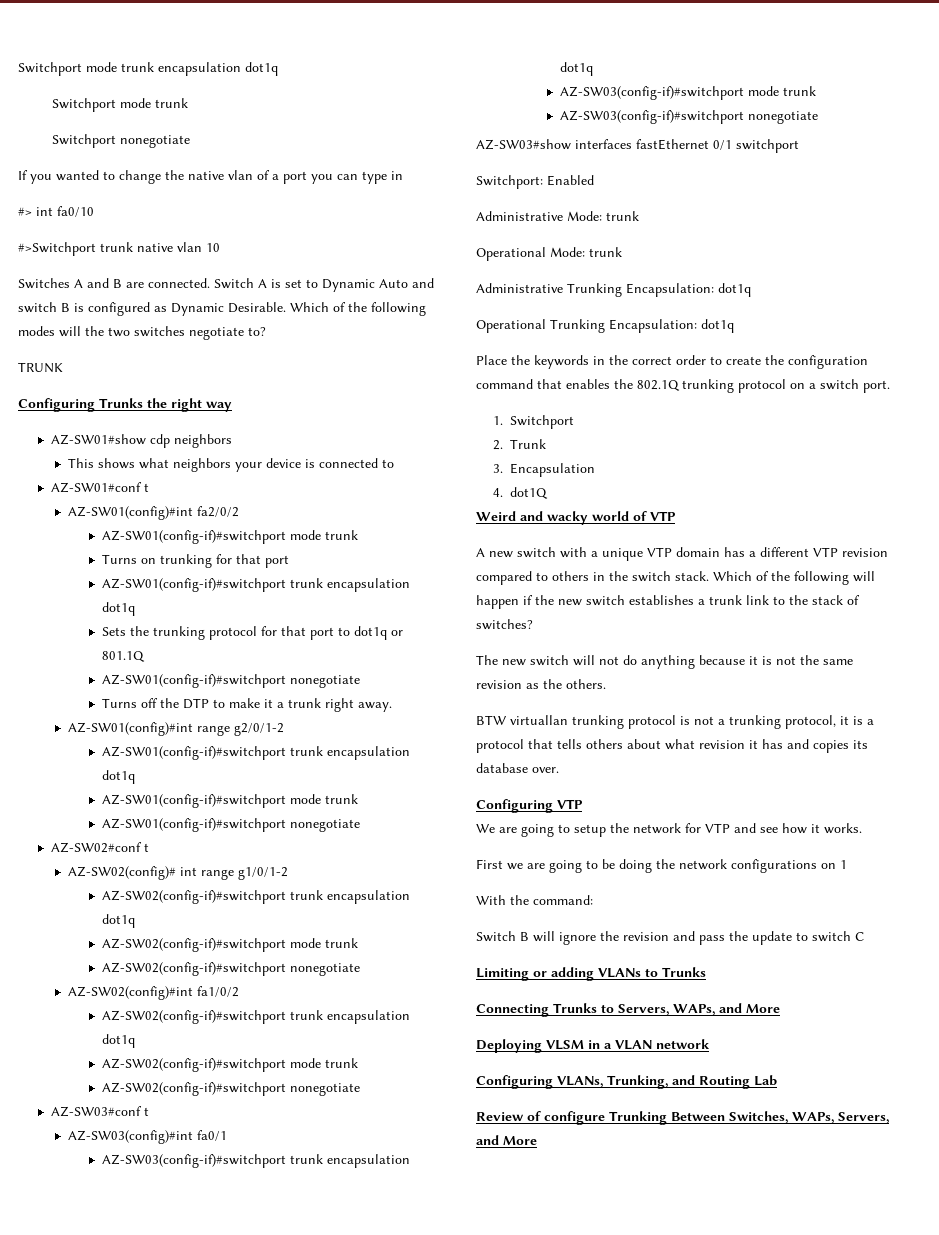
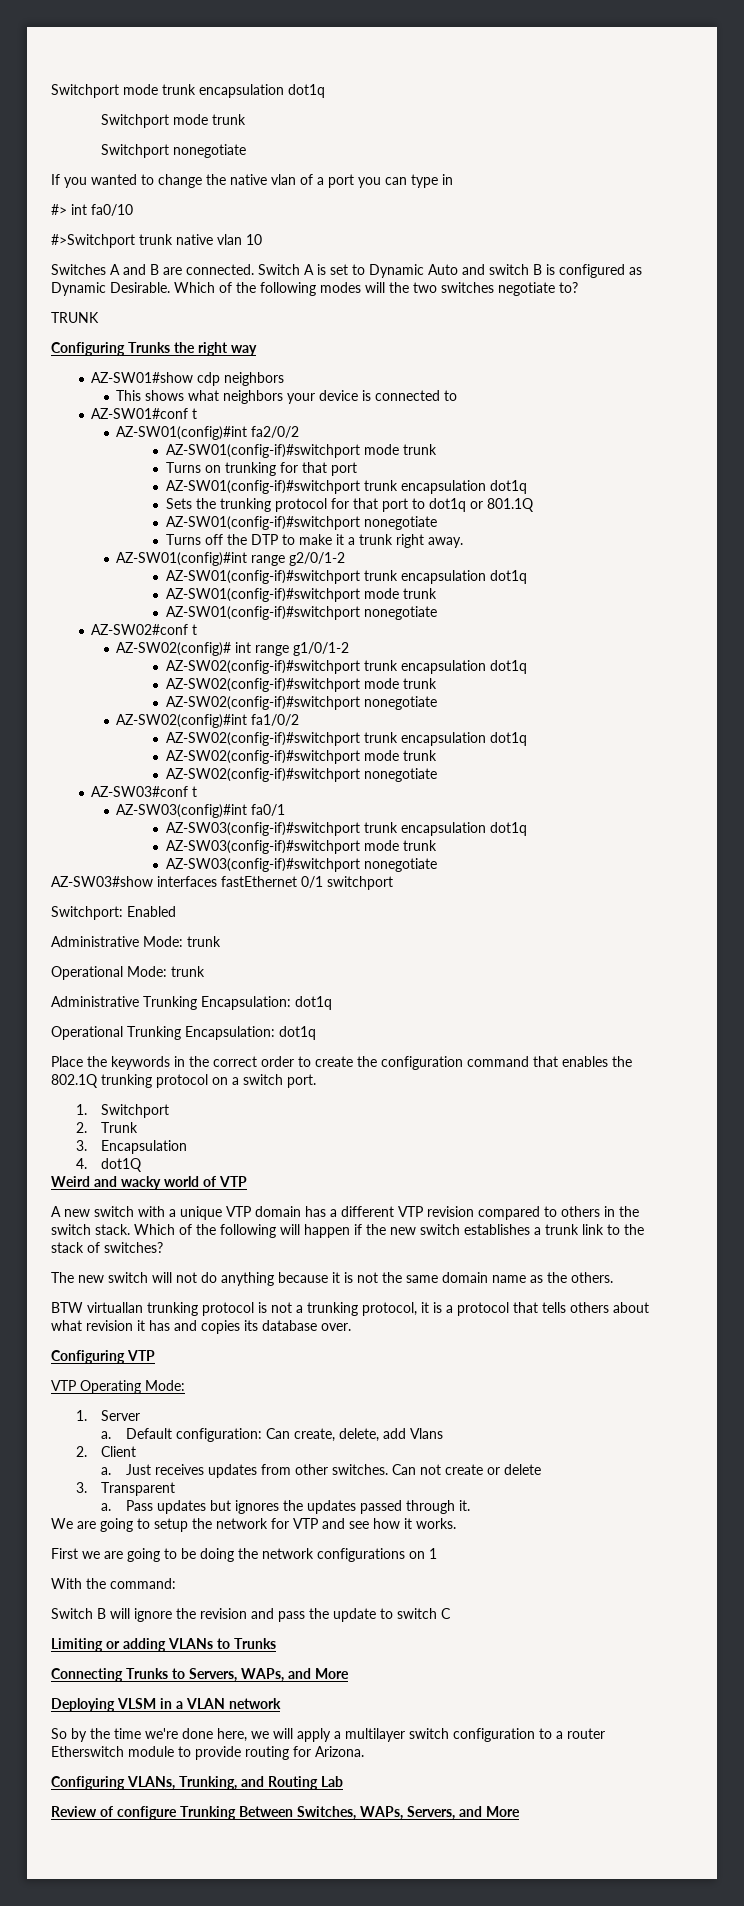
- The new switch will not do anything because it is not the same revision as the others.
+ The new switch will not do anything because it is not the same domain name as the others.
+ VTP Operating Mode:
+ 1. Server
+ a. Default configuration: Can create, delete, add Vlans
+ 2. Client
+ a. Just receives updates from other switches. Can not create or delete
+ 3. Transparent
+ a. Pass updates but ignores the updates passed through it.
+ So by the time we're done here, we will apply a multilayer switch configuration to a router Etherswitch module to provide routing for Arizona.

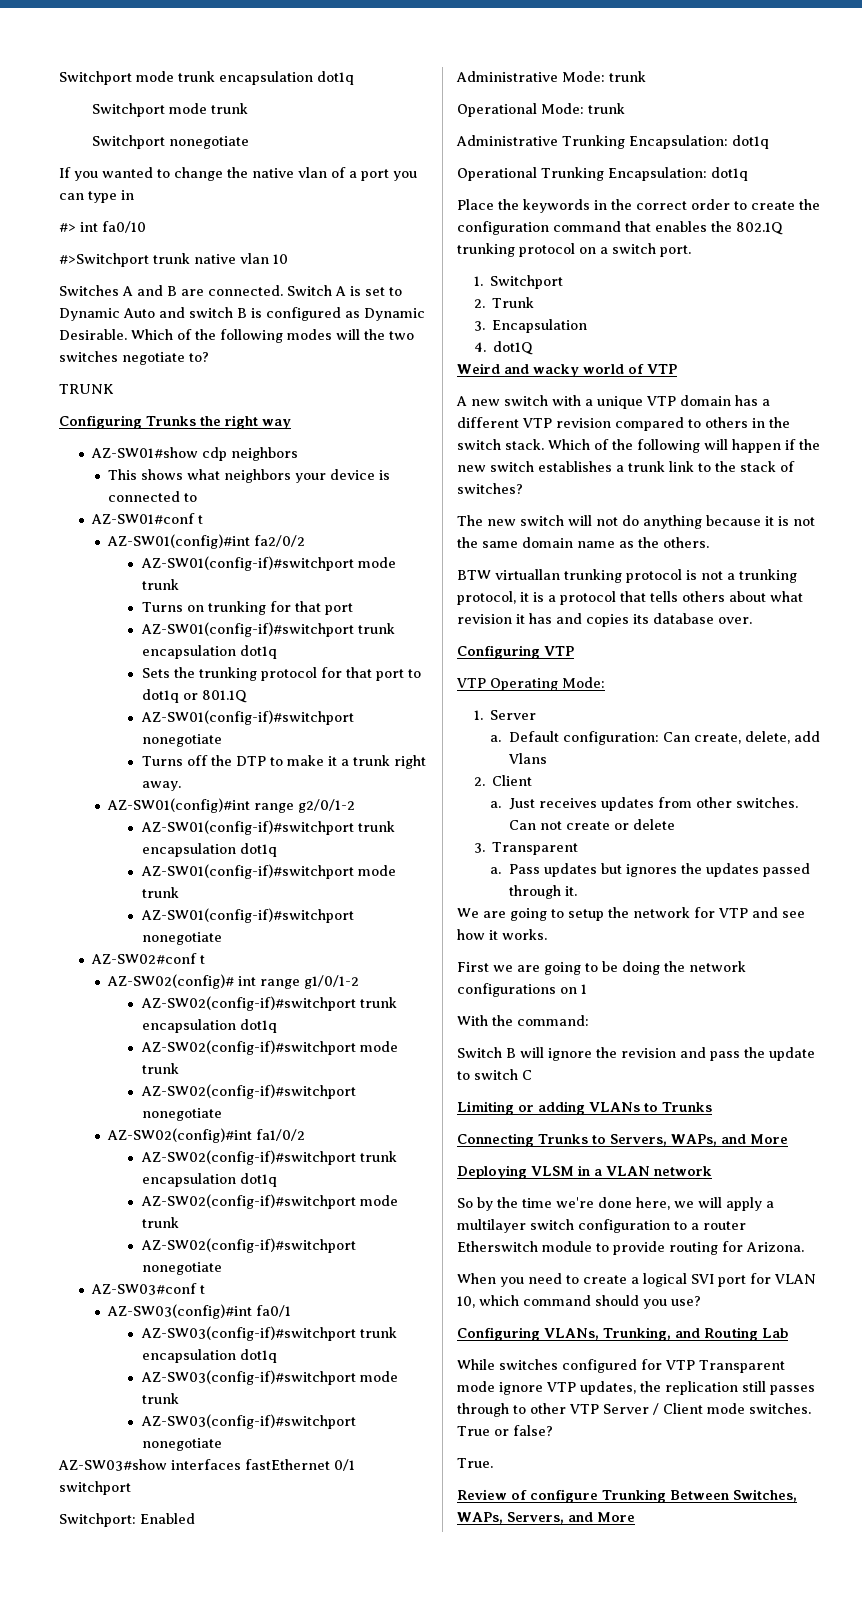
+ When you need to create a logical SVI port for VLAN 10, which command should you use?
+ While switches configured for VTP Transparent mode ignore VTP updates, the replication still passes through to other VTP Server / Client mode switches. True or false?
+ True.

